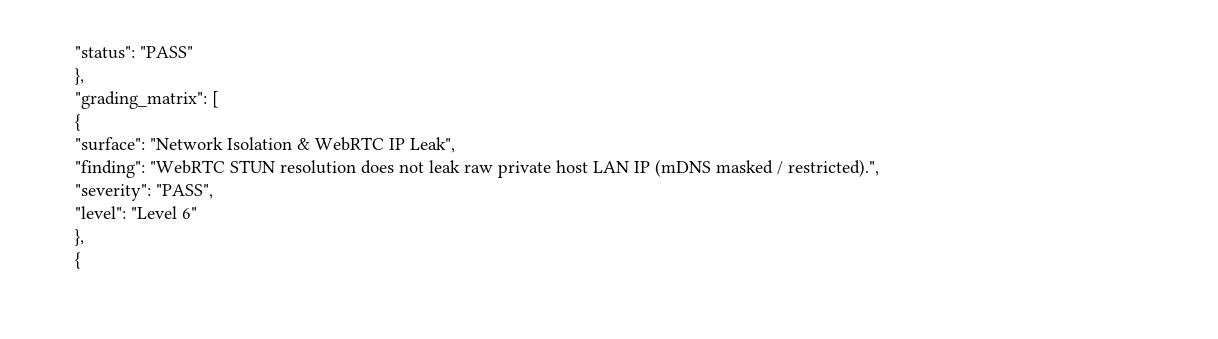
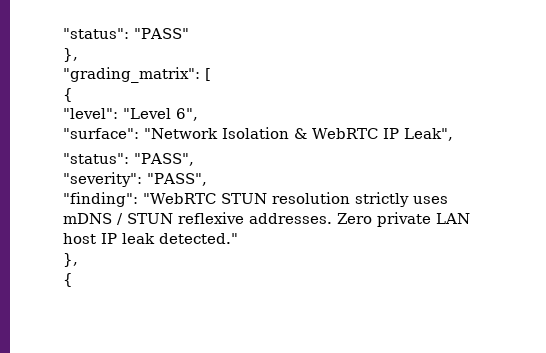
+ "level": "Level 6",
+ "status": "PASS",
+ "severity": "PASS",
- "finding": "WebRTC STUN resolution does not leak raw private host LAN IP (mDNS masked / restricted).",
- "severity": "PASS",
- "level": "Level 6"
+ "finding": "WebRTC STUN resolution strictly uses mDNS / STUN reflexive addresses. Zero private LAN host IP leak detected."

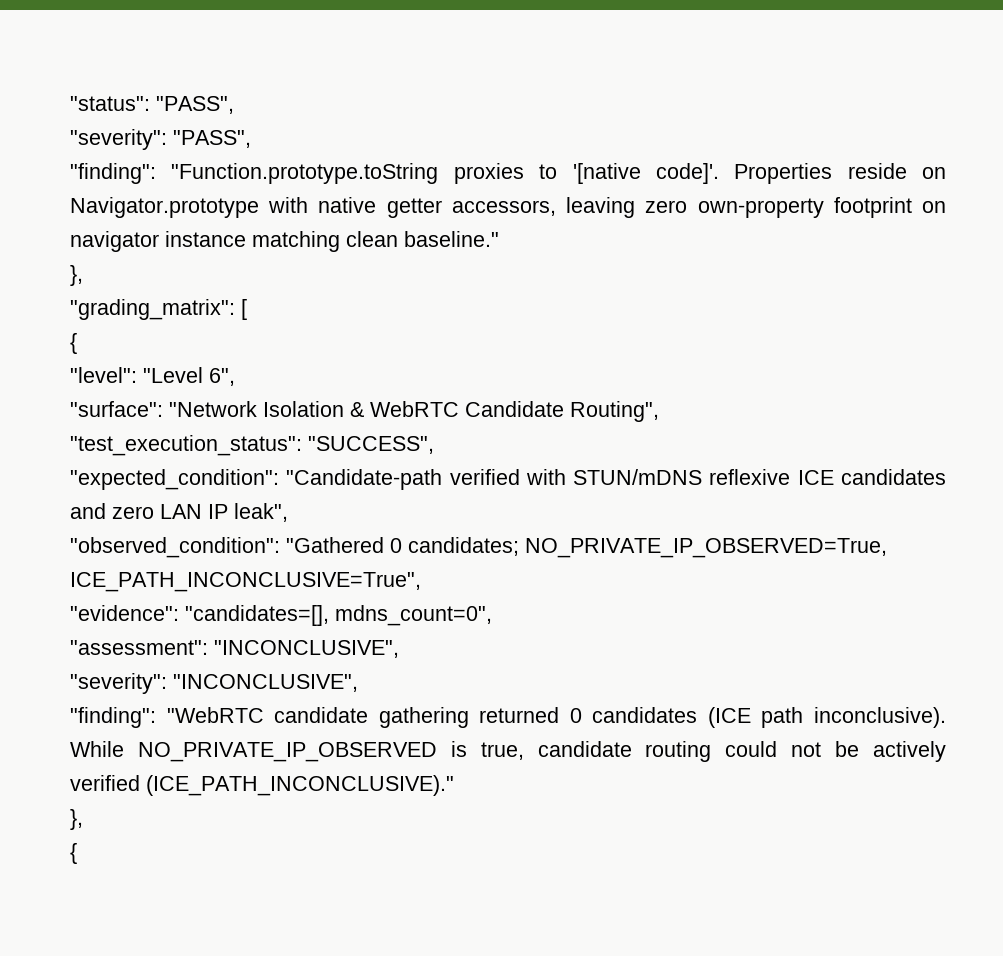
- "status": "PASS"
+ "status": "PASS",
+ "severity": "PASS",
+ "finding": "Function.prototype.toString proxies to '[native code]'. Properties reside on Navigator.prototype with native getter accessors, leaving zero own-property footprint on navigator instance matching clean baseline."
- "surface": "Network Isolation & WebRTC IP Leak",
- "status": "PASS",
- "severity": "PASS",
+ "surface": "Network Isolation & WebRTC Candidate Routing",
+ "test_execution_status": "SUCCESS",
+ "expected_condition": "Candidate-path verified with STUN/mDNS reflexive ICE candidates and zero LAN IP leak",
+ "observed_condition": "Gathered 0 candidates; NO_PRIVATE_IP_OBSERVED=True, ICE_PATH_INCONCLUSIVE=True",
+ "evidence": "candidates=[], mdns_count=0",
+ "assessment": "INCONCLUSIVE",
+ "severity": "INCONCLUSIVE",
- "finding": "WebRTC STUN resolution strictly uses mDNS / STUN reflexive addresses. Zero private LAN host IP leak detected."
+ "finding": "WebRTC candidate gathering returned 0 candidates (ICE path inconclusive). While NO_PRIVATE_IP_OBSERVED is true, candidate routing could not be actively verified (ICE_PATH_INCONCLUSIVE)."

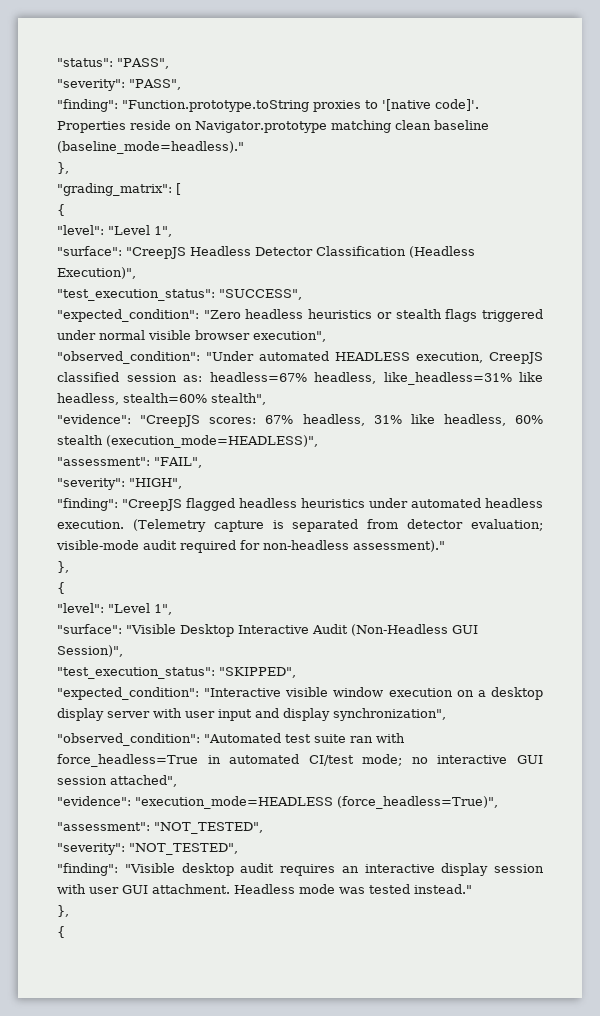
- Properties reside on Navigator.prototype with native getter accessors, leaving zero own-property footprint on navigator instance matching clean baseline."
+ Properties reside on Navigator.prototype matching clean baseline (baseline_mode=headless)."
  "grading_matrix": [
  {
- "level": "Level 6",
- "surface": "Network Isolation & WebRTC Candidate Routing",
+ "level": "Level 1",
+ "surface": "CreepJS Headless Detector Classification (Headless Execution)",
  "test_execution_status": "SUCCESS",
- "expected_condition": "Candidate-path verified with STUN/mDNS reflexive ICE candidates and zero LAN IP leak",
- "observed_condition": "Gathered 0 candidates; NO_PRIVATE_IP_OBSERVED=True, ICE_PATH_INCONCLUSIVE=True",
- "evidence": "candidates=[], mdns_count=0",
- "assessment": "INCONCLUSIVE",
- "severity": "INCONCLUSIVE",
- "finding": "WebRTC candidate gathering returned 0 candidates (ICE path inconclusive). While NO_PRIVATE_IP_OBSERVED is true, candidate routing could not be actively verified (ICE_PATH_INCONCLUSIVE)."
+ "expected_condition": "Zero headless heuristics or stealth flags triggered under normal visible browser execution",
+ "observed_condition": "Under automated HEADLESS execution, CreepJS classified session as: headless=67% headless, like_headless=31% like headless, stealth=60% stealth",
+ "evidence": "CreepJS scores: 67% headless, 31% like headless, 60% stealth (execution_mode=HEADLESS)",
+ "assessment": "FAIL",
+ "severity": "HIGH",
+ "finding": "CreepJS flagged headless heuristics under automated headless execution. (Telemetry capture is separated from detector evaluation; visible-mode audit required for non-headless assessment)."
+ },
+ {
+ "level": "Level 1",
+ "surface": "Visible Desktop Interactive Audit (Non-Headless GUI Session)",
+ "test_execution_status": "SKIPPED",
+ "expected_condition": "Interactive visible window execution on a desktop display server with user input and display synchronization",
+ "observed_condition": "Automated test suite ran with force_headless=True in automated CI/test mode; no interactive GUI session attached",
+ "evidence": "execution_mode=HEADLESS (force_headless=True)",
+ "assessment": "NOT_TESTED",
+ "severity": "NOT_TESTED",
+ "finding": "Visible desktop audit requires an interactive display session with user GUI attachment. Headless mode was tested instead."

